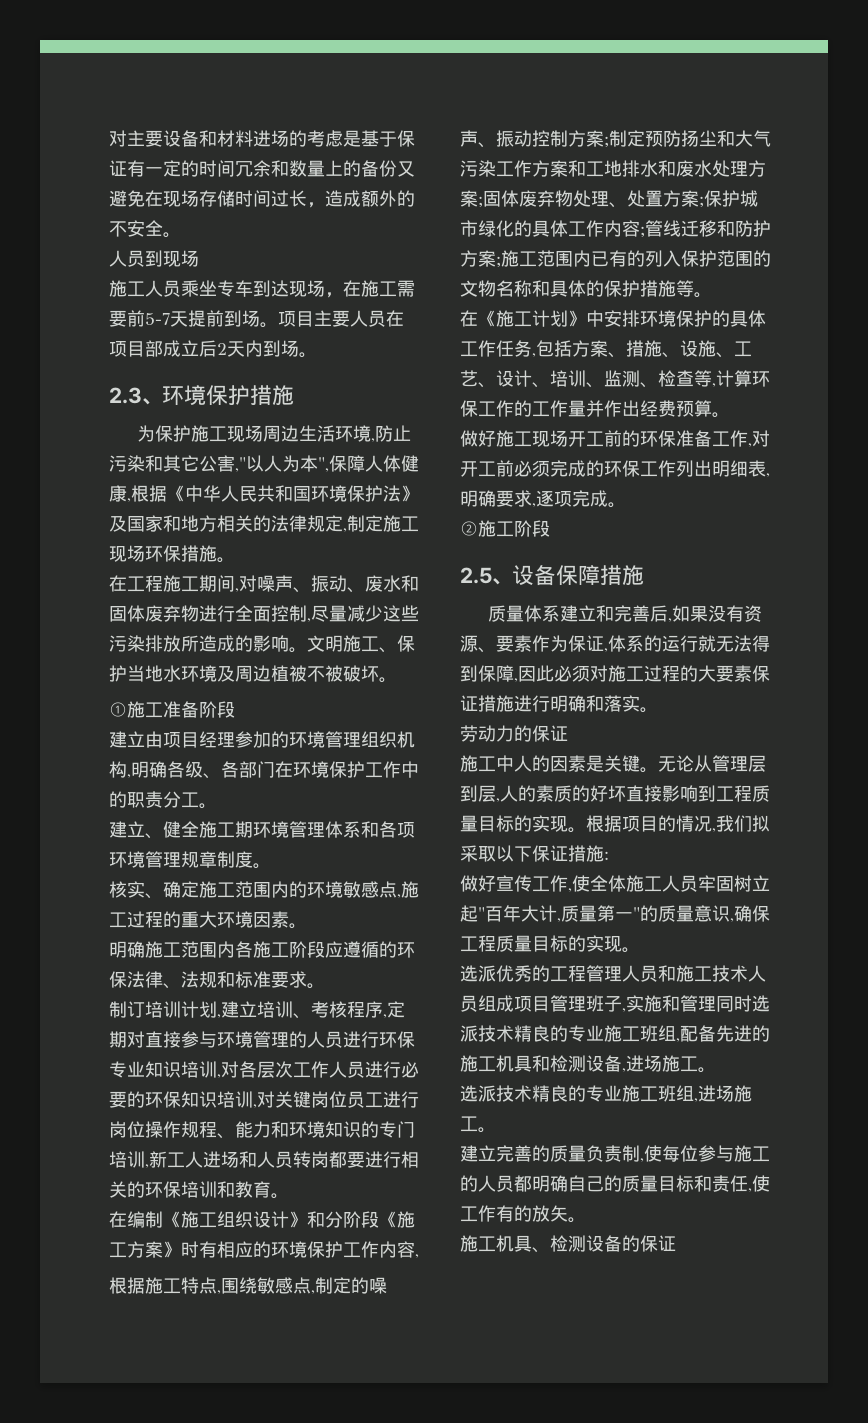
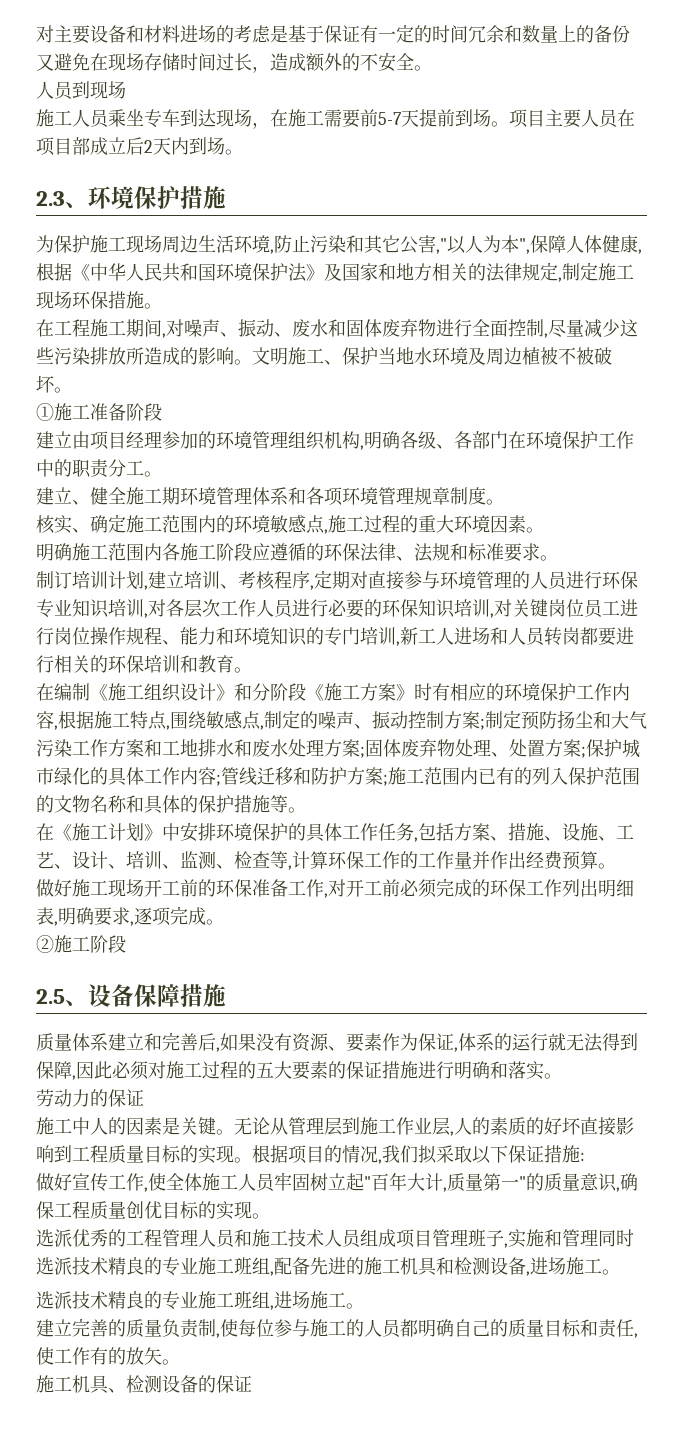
- 在编制《施工组织设计》和分阶段《施工方案》时有相应的环境保护工作内容,
- 根据施工特点,围绕敏感点,制定的噪声、振动控制方案;
+ 在编制《施工组织设计》和分阶段《施工方案》时有相应的环境保护工作内容,根据施工特点,围绕敏感点,制定的噪声、振动控制方案;
- 质量体系建立和完善后,如果没有资源、要素作为保证,体系的运行就无法得到保障,因此必须对施工过程的大要素保证措施进行明确和落实。
+ 质量体系建立和完善后,如果没有资源、要素作为保证,体系的运行就无法得到保障,因此必须对施工过程的五大要素的保证措施进行明确和落实。
- 无论从管理层到层,人的素质的好坏直接影响到工程质量目标的实现。
+ 无论从管理层到施工作业层,人的素质的好坏直接影响到工程质量目标的实现。
- 做好宣传工作,使全体施工人员牢固树立起"百年大计,质量第一"的质量意识,确保工程质量目标的实现。
+ 做好宣传工作,使全体施工人员牢固树立起"百年大计,质量第一"的质量意识,确保工程质量创优目标的实现。

